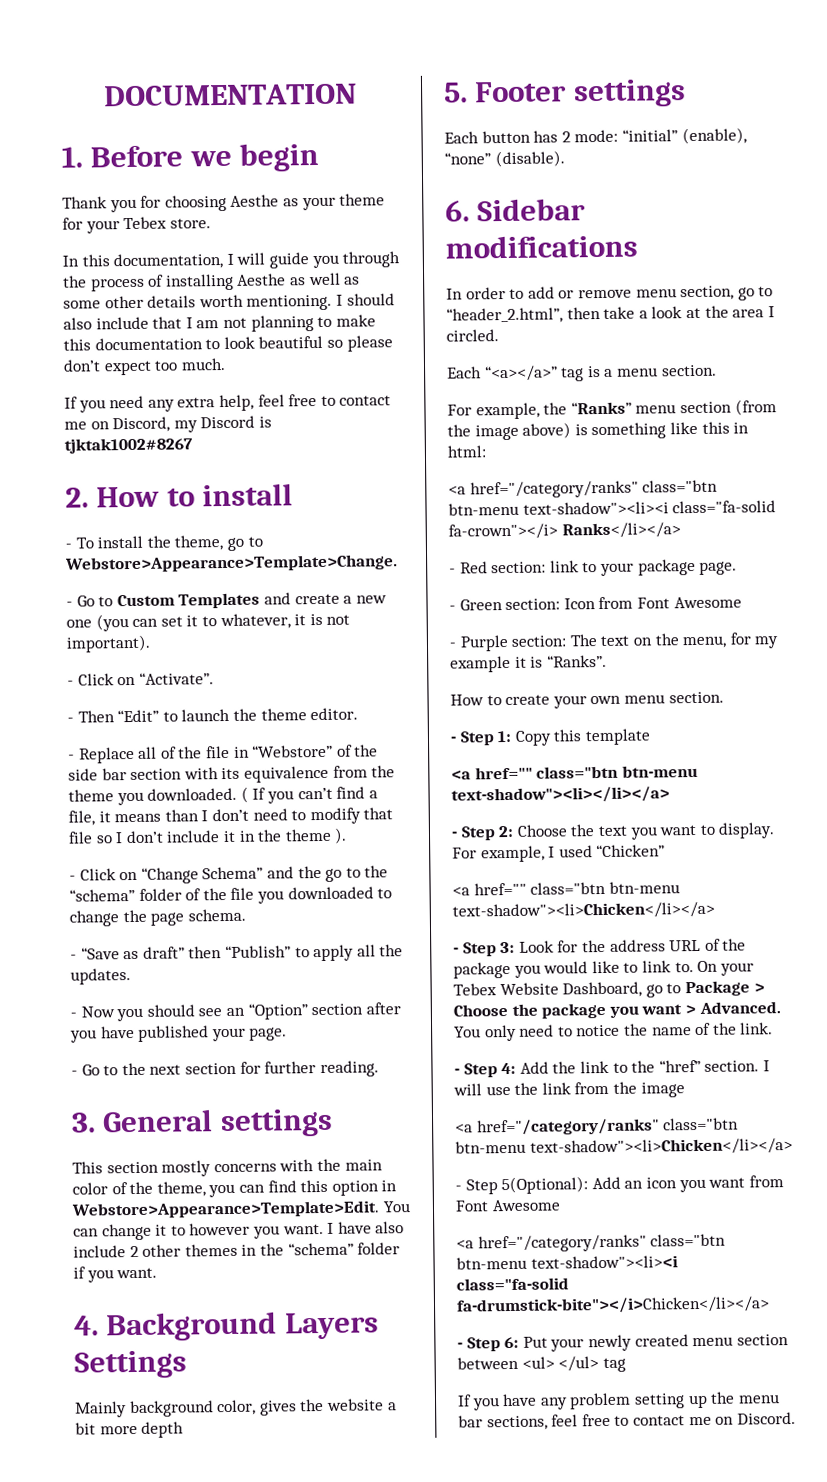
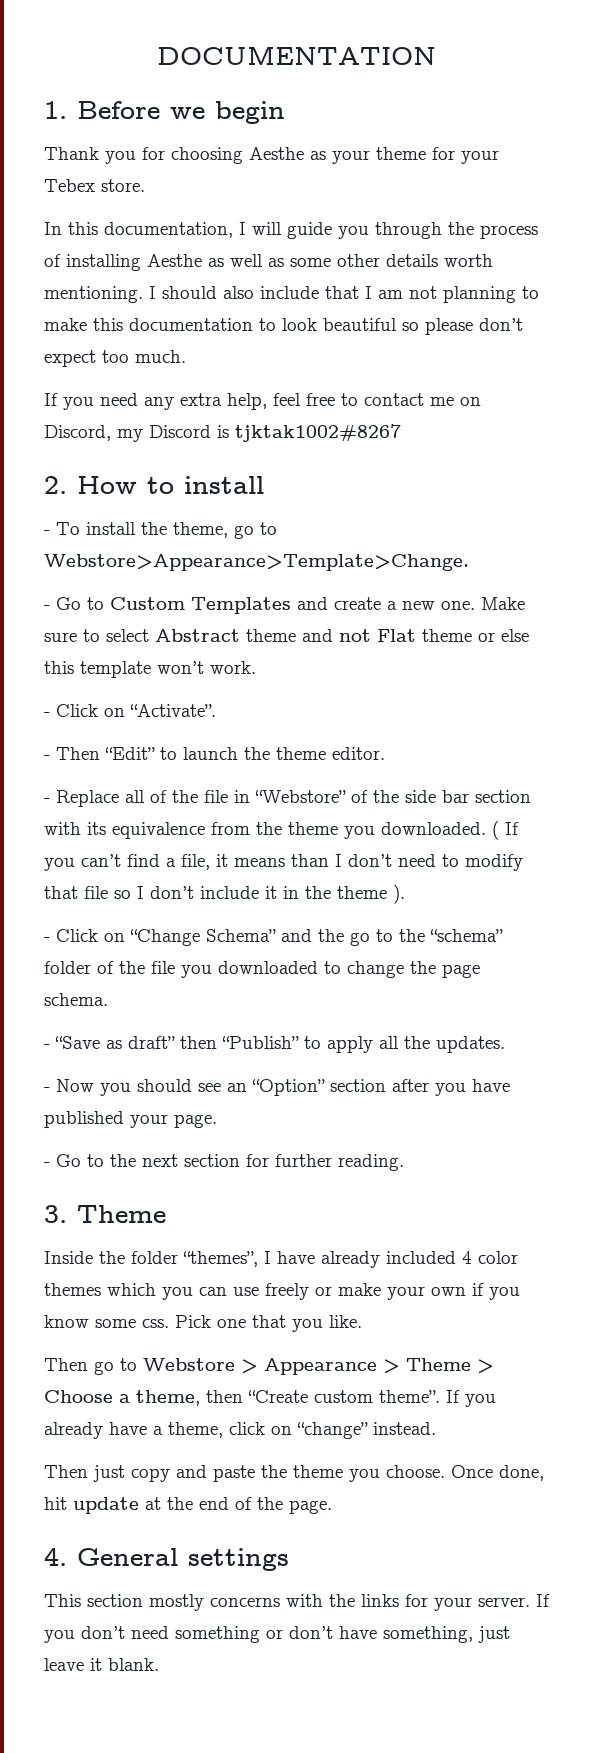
- - Go to Custom Templates and create a new one (you can set it to whatever, it is not important).
+ - Go to Custom Templates and create a new one. Make sure to select Abstract theme and not Flat theme or else this template won’t work.
- 3. General settings
+ 3. Theme
+ Inside the folder “themes”, I have already included 4 color themes which you can use freely or make your own if you know some css. Pick one that you like.
+ Then go to Webstore > Appearance > Theme > Choose a theme, then “Create custom theme”. If you already have a theme, click on “change” instead.
+ Then just copy and paste the theme you choose. Once done, hit update at the end of the page.
+ 4. General settings
- This section mostly concerns with the main color of the theme, you can find this option in Webstore>Appearance>Template>Edit. You can change it to however you want. I have also include 2 other themes in the “schema” folder if you want.
- 4. Background Layers Settings
- Mainly background color, gives the website a bit more depth
- 5. Footer settings
- Each button has 2 mode: “initial” (enable), “none” (disable).
- 6. Sidebar modifications
- In order to add or remove menu section, go to “header_2.html”, then take a look at the area I circled.
- Each “<a></a>” tag is a menu section.
- For example, the “Ranks” menu section (from the image above) is something like this in html:
- <a href="/category/ranks" class="btn btn-menu text-shadow"><li><i class="fa-solid fa-crown"></i> Ranks</li></a>
- - Red section: link to your package page.
- - Green section: Icon from Font Awesome
- - Purple section: The text on the menu, for my example it is “Ranks”.
- How to create your own menu section.
- - Step 1: Copy this template
- <a href="" class="btn btn-menu text-shadow"><li></li></a>
- - Step 2: Choose the text you want to display. For example, I used “Chicken”
- <a href="" class="btn btn-menu text-shadow"><li>Chicken</li></a>
- - Step 3: Look for the address URL of the package you would like to link to. On your Tebex Website Dashboard, go to Package > Choose the package you want > Advanced. You only need to notice the name of the link.
- - Step 4: Add the link to the “href” section. I will use the link from the image
- <a href="/category/ranks" class="btn btn-menu text-shadow"><li>Chicken</li></a>
- - Step 5(Optional): Add an icon you want from Font Awesome
- <a href="/category/ranks" class="btn btn-menu text-shadow"><li><i class="fa-solid fa-drumstick-bite"></i>Chicken</li></a>
- - Step 6: Put your newly created menu section between <ul> </ul> tag
- If you have any problem setting up the menu bar sections, feel free to contact me on Discord.
+ This section mostly concerns with the links for your server. If you don’t need something or don’t have something, just leave it blank.

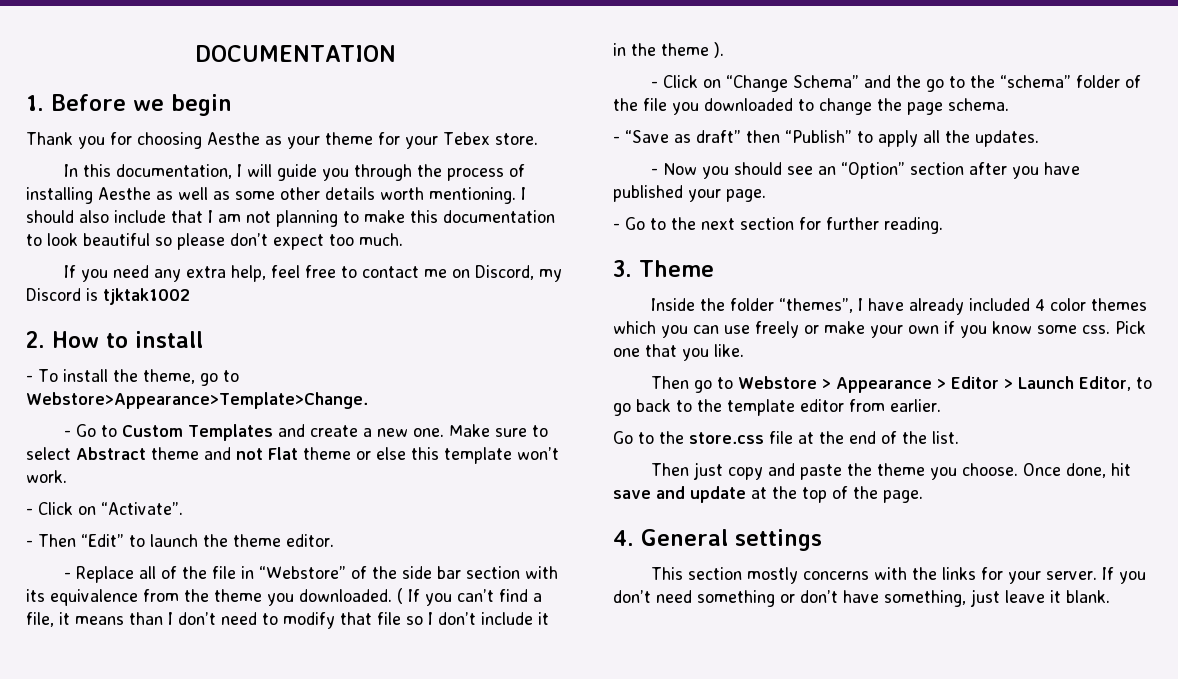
- If you need any extra help, feel free to contact me on Discord, my Discord is tjktak1002#8267
+ If you need any extra help, feel free to contact me on Discord, my Discord is tjktak1002
- Then go to Webstore > Appearance > Theme > Choose a theme, then “Create custom theme”. If you already have a theme, click on “change” instead.
+ Then go to Webstore > Appearance > Editor > Launch Editor, to go back to the template editor from earlier.
+ Go to the store.css file at the end of the list.
- Once done, hit update at the end of the page.
+ Once done, hit save and update at the top of the page.

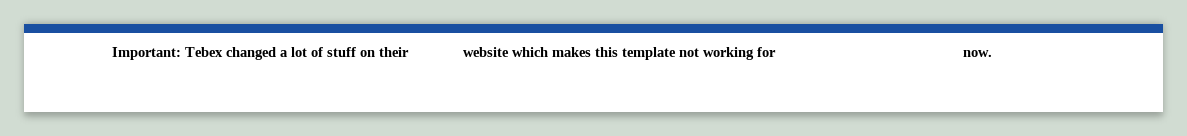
- DOCUMENTATION
- 1. Before we begin
- Thank you for choosing Aesthe as your theme for your Tebex store.
- In this documentation, I will guide you through the process of installing Aesthe as well as some other details worth mentioning. I should also include that I am not planning to make this documentation to look beautiful so please don’t expect too much.
- If you need any extra help, feel free to contact me on Discord, my Discord is tjktak1002
- 2. How to install
- - To install the theme, go to Webstore>Appearance>Template>Change.
- - Go to Custom Templates and create a new one. Make sure to select Abstract theme and not Flat theme or else this template won’t work.
- - Click on “Activate”.
- - Then “Edit” to launch the theme editor.
- - Replace all of the file in “Webstore” of the side bar section with its equivalence from the theme you downloaded. ( If you can’t find a file, it means than I don’t need to modify that file so I don’t include it in the theme ).
- - Click on “Change Schema” and the go to the “schema” folder of the file you downloaded to change the page schema.
- - “Save as draft” then “Publish” to apply all the updates.
- - Now you should see an “Option” section after you have published your page.
- - Go to the next section for further reading.
- 3. Theme
- Inside the folder “themes”, I have already included 4 color themes which you can use freely or make your own if you know some css. Pick one that you like.
- Then go to Webstore > Appearance > Editor > Launch Editor, to go back to the template editor from earlier.
- Go to the store.css file at the end of the list.
- Then just copy and paste the theme you choose. Once done, hit save and update at the top of the page.
- 4. General settings
- This section mostly concerns with the links for your server. If you don’t need something or don’t have something, just leave it blank.
+ Important: Tebex changed a lot of stuff on their website which makes this template not working for now.

